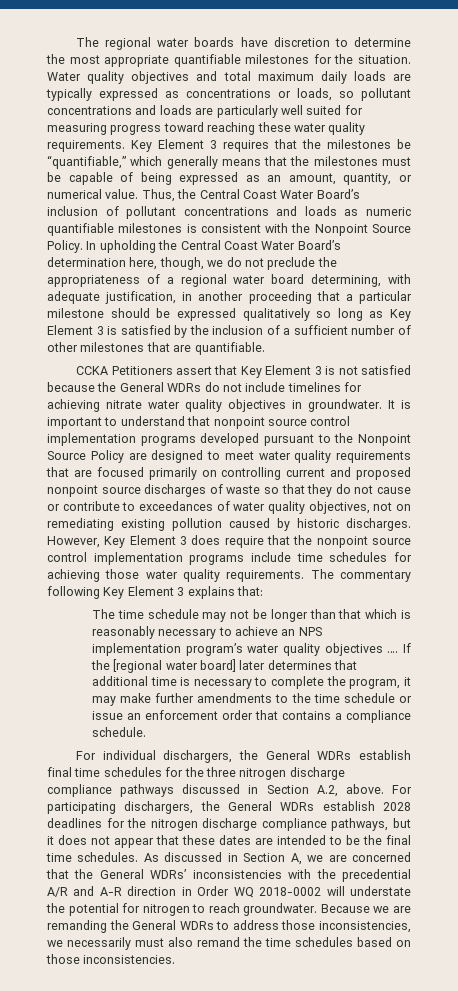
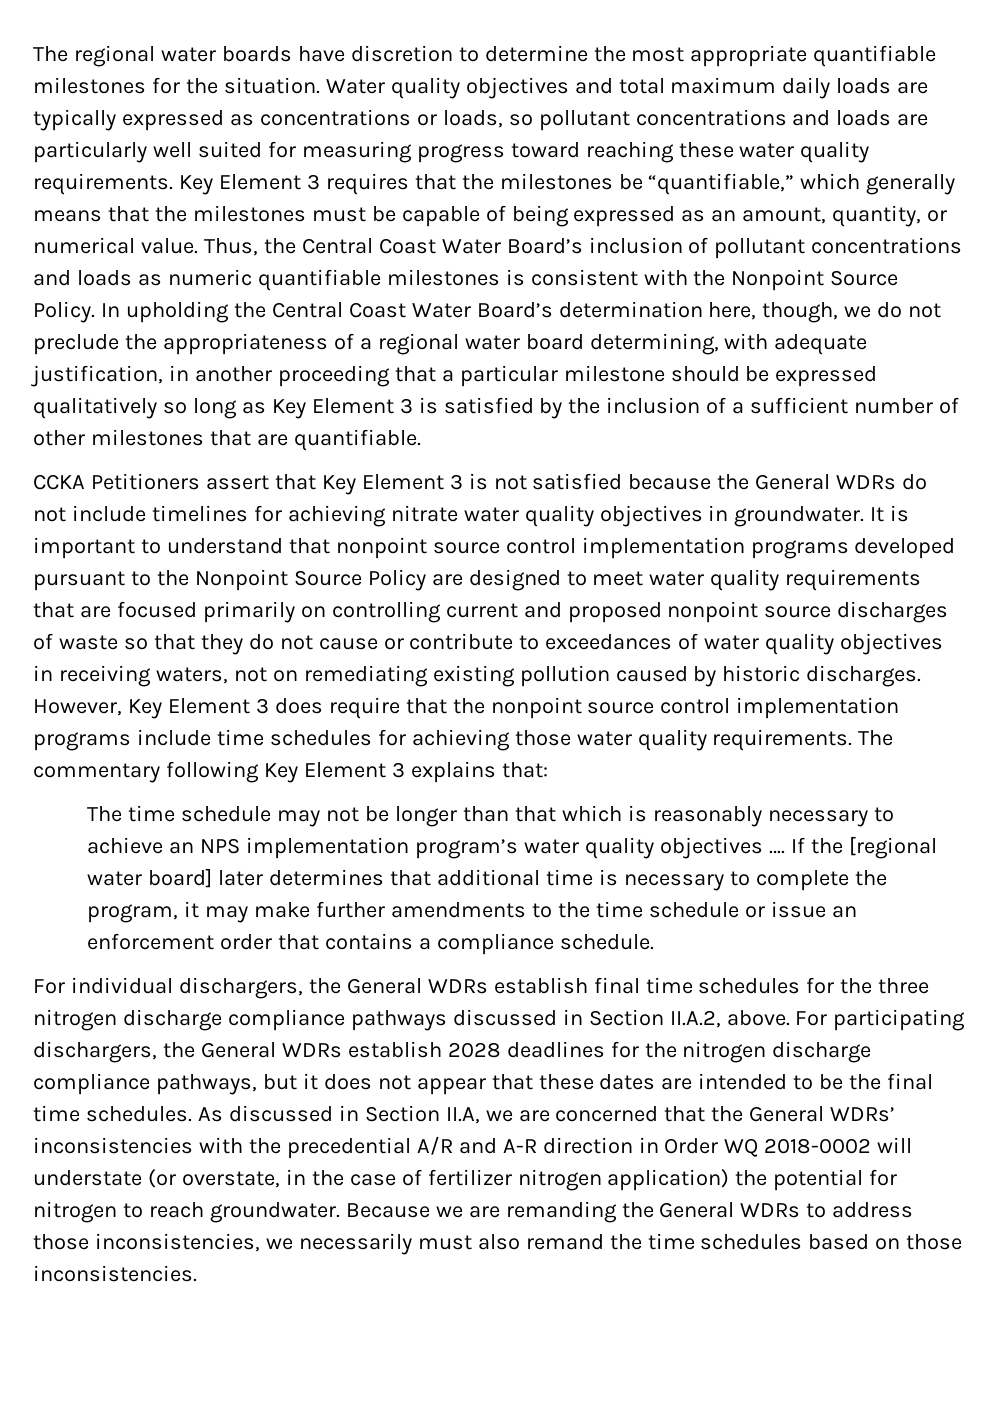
- It is important to understand that nonpoint source control implementation programs developed pursuant to the Nonpoint Source Policy are designed to meet water quality requirements that are focused primarily on controlling current and proposed nonpoint source discharges of waste so that they do not cause or contribute to exceedances of water quality objectives, not on remediating existing pollution caused by historic discharges.
+ It is important to understand that nonpoint source control implementation programs developed pursuant to the Nonpoint Source Policy are designed to meet water quality requirements that are focused primarily on controlling current and proposed nonpoint source discharges of waste so that they do not cause or contribute to exceedances of water quality objectives in receiving waters, not on remediating existing pollution caused by historic discharges.
- For individual dischargers, the General WDRs establish final time schedules for the three nitrogen discharge compliance pathways discussed in Section A.2, above.
+ For individual dischargers, the General WDRs establish final time schedules for the three nitrogen discharge compliance pathways discussed in Section II.A.2, above.
- As discussed in Section A, we are concerned that the General WDRs’ inconsistencies with the precedential A/R and A-R direction in Order WQ 2018-0002 will understate the potential for nitrogen to reach groundwater.
+ As discussed in Section II.A, we are concerned that the General WDRs’ inconsistencies with the precedential A/R and A-R direction in Order WQ 2018-0002 will understate (or overstate, in the case of fertilizer nitrogen application) the potential for nitrogen to reach groundwater.

